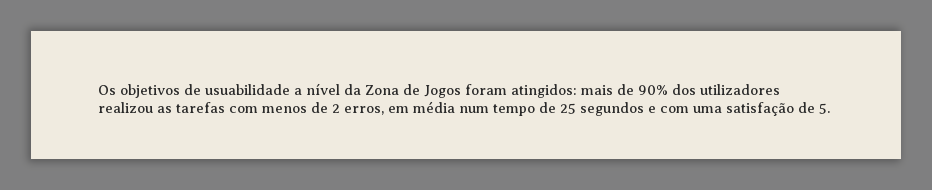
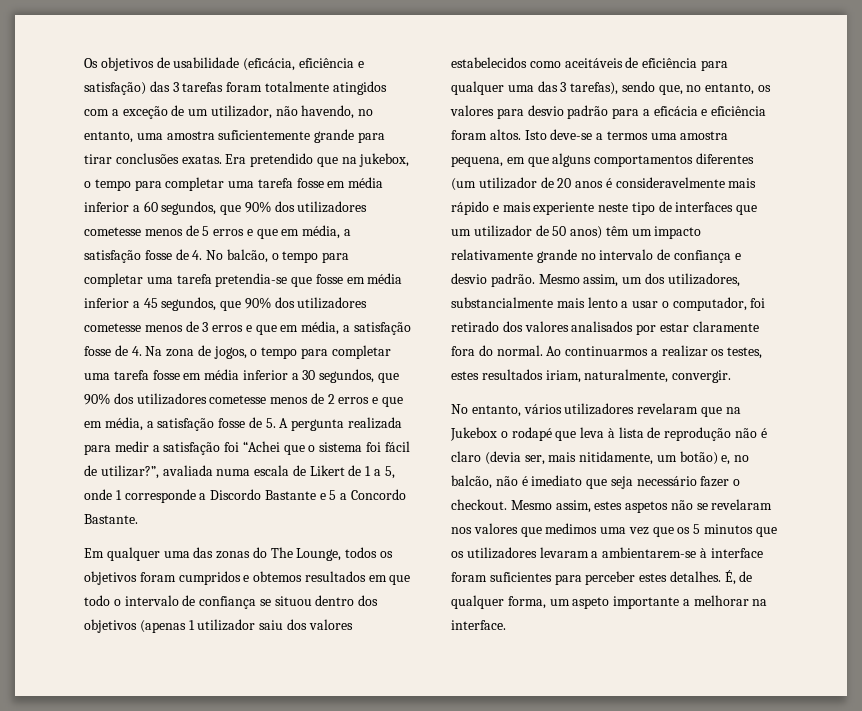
- Os objetivos de usuabilidade a nível da Zona de Jogos foram atingidos: mais de 90% dos utilizadores realizou as tarefas com menos de 2 erros, em média num tempo de 25 segundos e com uma satisfação de 5.
+ Os objetivos de usabilidade (eficácia, eficiência e satisfação) das 3 tarefas foram totalmente atingidos com a exceção de um utilizador, não havendo, no entanto, uma amostra suficientemente grande para tirar conclusões exatas. Era pretendido que na jukebox, o tempo para completar uma tarefa fosse em média inferior a 60 segundos, que 90% dos utilizadores cometesse menos de 5 erros e que em média, a satisfação fosse de 4. No balcão, o tempo para completar uma tarefa pretendia-se que fosse em média inferior a 45 segundos, que 90% dos utilizadores cometesse menos de 3 erros e que em média, a satisfação fosse de 4. Na zona de jogos, o tempo para completar uma tarefa fosse em média inferior a 30 segundos, que 90% dos utilizadores cometesse menos de 2 erros e que em média, a satisfação fosse de 5. A pergunta realizada para medir a satisfação foi “Achei que o sistema foi fácil de utilizar?”, avaliada numa escala de Likert de 1 a 5, onde 1 corresponde a Discordo Bastante e 5 a Concordo Bastante.
+ Em qualquer uma das zonas do The Lounge, todos os objetivos foram cumpridos e obtemos resultados em que todo o intervalo de confiança se situou dentro dos objetivos (apenas 1 utilizador saiu dos valores estabelecidos como aceitáveis de eficiência para qualquer uma das 3 tarefas), sendo que, no entanto, os valores para desvio padrão para a eficácia e eficiência foram altos. Isto deve-se a termos uma amostra pequena, em que alguns comportamentos diferentes (um utilizador de 20 anos é consideravelmente mais rápido e mais experiente neste tipo de interfaces que um utilizador de 50 anos) têm um impacto relativamente grande no intervalo de confiança e desvio padrão. Mesmo assim, um dos utilizadores, substancialmente mais lento a usar o computador, foi retirado dos valores analisados por estar claramente fora do normal. Ao continuarmos a realizar os testes, estes resultados iriam, naturalmente, convergir.
+ No entanto, vários utilizadores revelaram que na Jukebox o rodapé que leva à lista de reprodução não é claro (devia ser, mais nitidamente, um botão) e, no balcão, não é imediato que seja necessário fazer o checkout. Mesmo assim, estes aspetos não se revelaram nos valores que medimos uma vez que os 5 minutos que os utilizadores levaram a ambientarem-se à interface foram suficientes para perceber estes detalhes. É, de qualquer forma, um aspeto importante a melhorar na interface.

